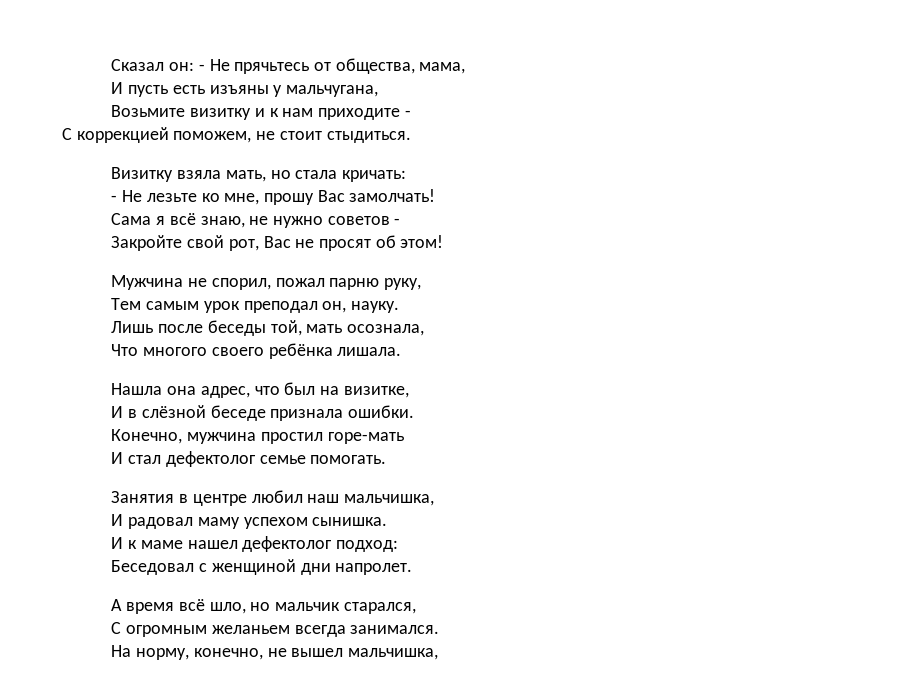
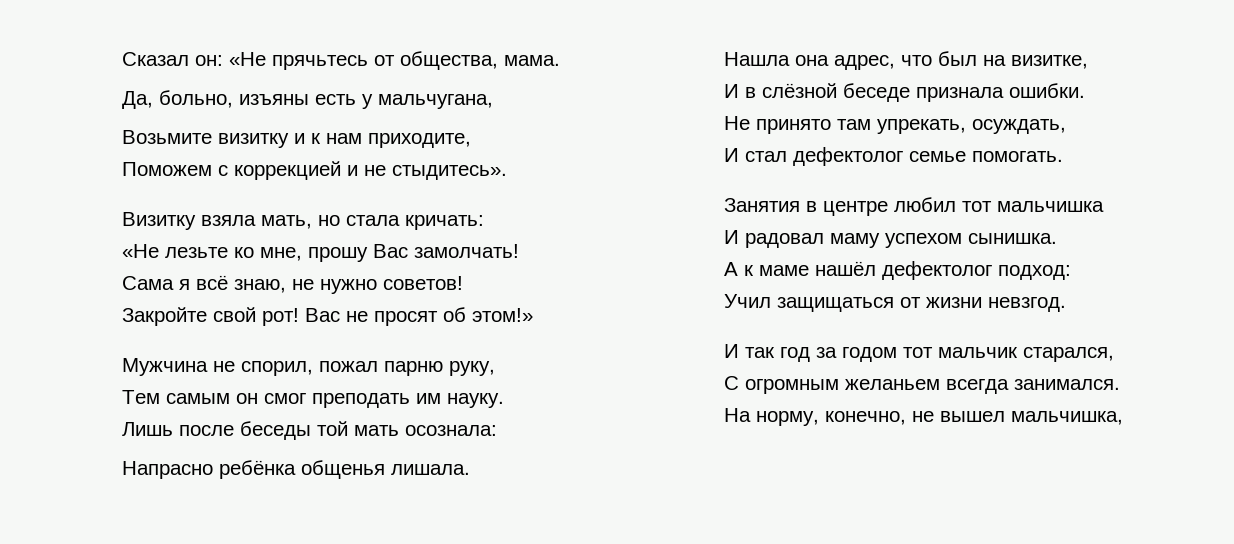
- Сказал он: - Не прячьтесь от общества, мама,
- И пусть есть изъяны у мальчугана,
+ Сказал он: «Не прячьтесь от общества, мама.
+ Да, больно, изъяны есть у мальчугана,
- Возьмите визитку и к нам приходите -
- С коррекцией поможем, не стоит стыдиться.
+ Возьмите визитку и к нам приходите,
+ Поможем с коррекцией и не стыдитесь».
- - Не лезьте ко мне, прошу Вас замолчать!
+ «Не лезьте ко мне, прошу Вас замолчать!
- Сама я всё знаю, не нужно советов -
+ Сама я всё знаю, не нужно советов!
- Закройте свой рот, Вас не просят об этом!
+ Закройте свой рот! Вас не просят об этом!»
- Тем самым урок преподал он, науку.
+ Тем самым он смог преподать им науку.
- Лишь после беседы той, мать осознала,
- Что многого своего ребёнка лишала.
+ Лишь после беседы той мать осознала:
+ Напрасно ребёнка общенья лишала.
- Конечно, мужчина простил горе-мать
+ Не принято там упрекать, осуждать,
- Занятия в центре любил наш мальчишка,
+ Занятия в центре любил тот мальчишка
- И к маме нашел дефектолог подход:
+ А к маме нашёл дефектолог подход:
- Беседовал с женщиной дни напролет.
- А время всё шло, но мальчик старался,
+ Учил защищаться от жизни невзгод.
+ И так год за годом тот мальчик старался,

